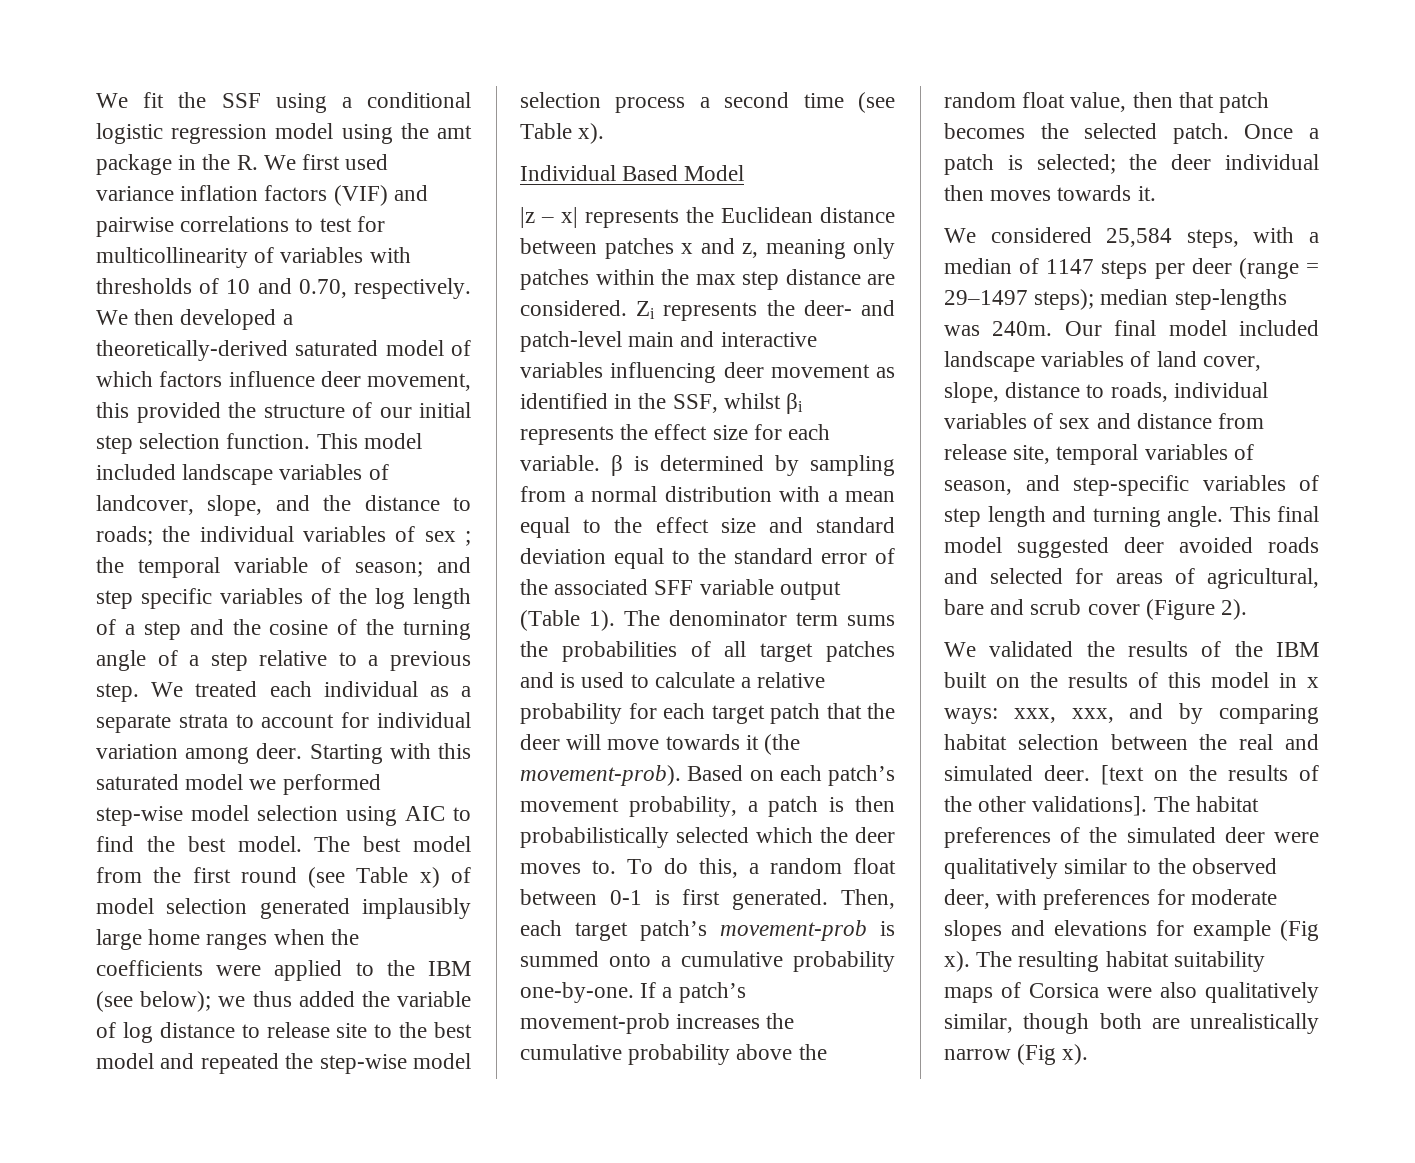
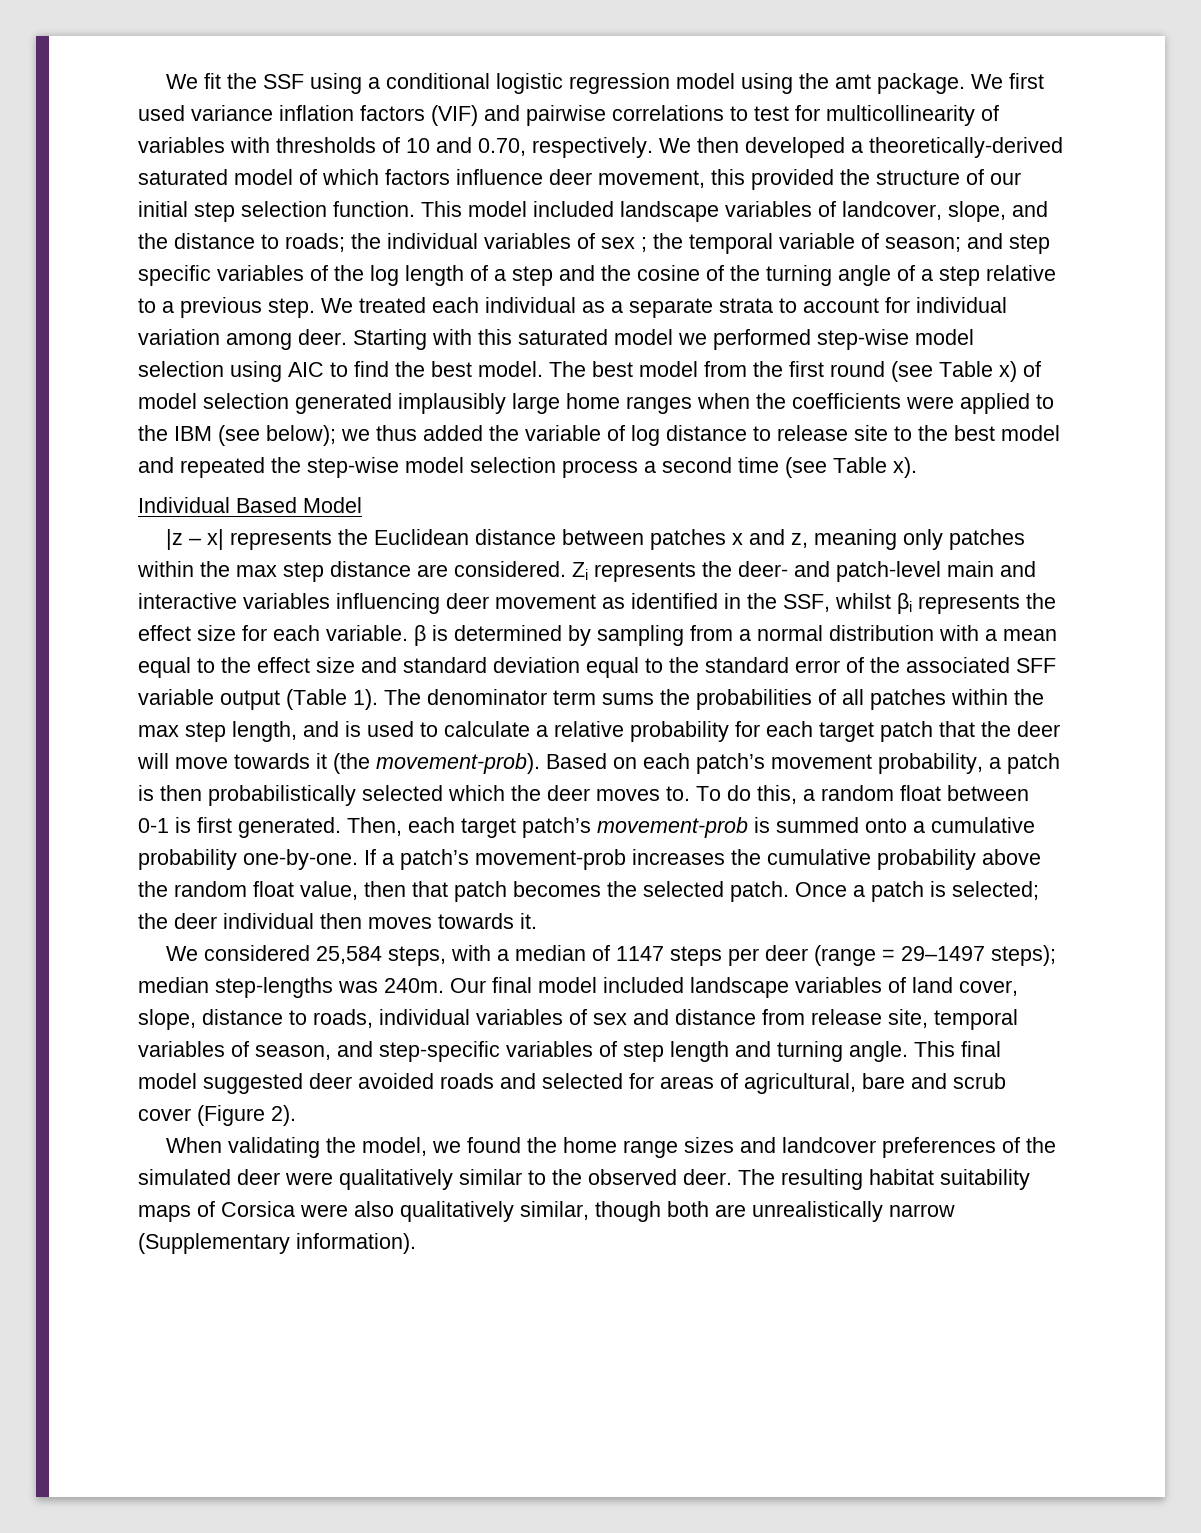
- We fit the SSF using a conditional logistic regression model using the amt package in the R. We first used variance inflation factors (VIF) and pairwise correlations to test for multicollinearity of variables with thresholds of 10 and 0.70, respectively.
+ We fit the SSF using a conditional logistic regression model using the amt package. We first used variance inflation factors (VIF) and pairwise correlations to test for multicollinearity of variables with thresholds of 10 and 0.70, respectively.
- The denominator term sums the probabilities of all target patches and is used to calculate a relative probability for each target patch that the deer will move towards it (the movement-prob).
+ The denominator term sums the probabilities of all patches within the max step length, and is used to calculate a relative probability for each target patch that the deer will move towards it (the movement-prob).
- We validated the results of the IBM built on the results of this model in x ways: xxx, xxx, and by comparing habitat selection between the real and simulated deer. [text on the results of the other validations]. The habitat preferences of the simulated deer were qualitatively similar to the observed deer, with preferences for moderate slopes and elevations for example (Fig x).
+ When validating the model, we found the home range sizes and landcover preferences of the simulated deer were qualitatively similar to the observed deer.
- The resulting habitat suitability maps of Corsica were also qualitatively similar, though both are unrealistically narrow (Fig x).
+ The resulting habitat suitability maps of Corsica were also qualitatively similar, though both are unrealistically narrow (Supplementary information).

